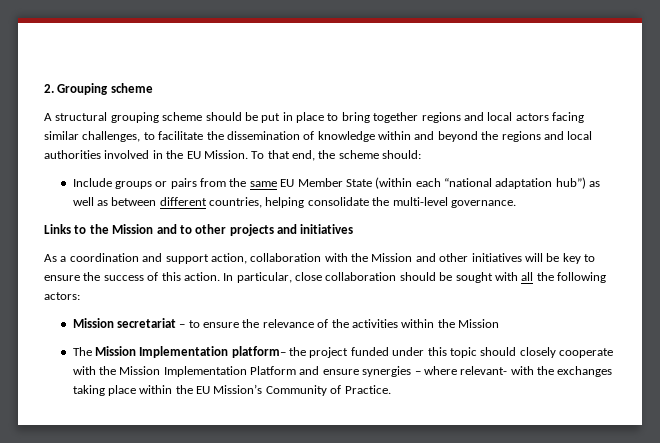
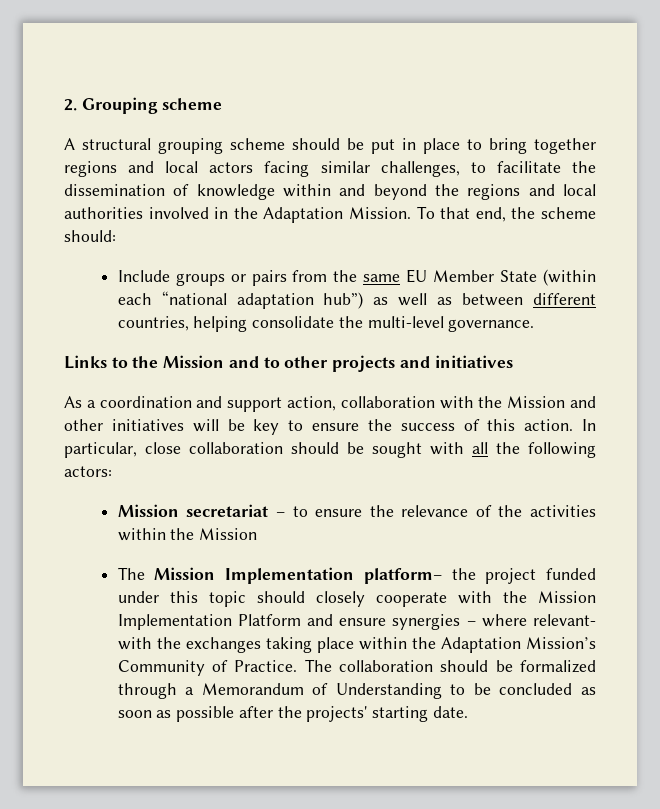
- A structural grouping scheme should be put in place to bring together regions and local actors facing similar challenges, to facilitate the dissemination of knowledge within and beyond the regions and local authorities involved in the EU Mission.
+ A structural grouping scheme should be put in place to bring together regions and local actors facing similar challenges, to facilitate the dissemination of knowledge within and beyond the regions and local authorities involved in the Adaptation Mission.
- The Mission Implementation platform– the project funded under this topic should closely cooperate with the Mission Implementation Platform and ensure synergies – where relevant- with the exchanges taking place within the EU Mission’s Community of Practice.
+ The Mission Implementation platform– the project funded under this topic should closely cooperate with the Mission Implementation Platform and ensure synergies – where relevant- with the exchanges taking place within the Adaptation Mission’s Community of Practice.
+ The collaboration should be formalized through a Memorandum of Understanding to be concluded as soon as possible after the projects' starting date.

